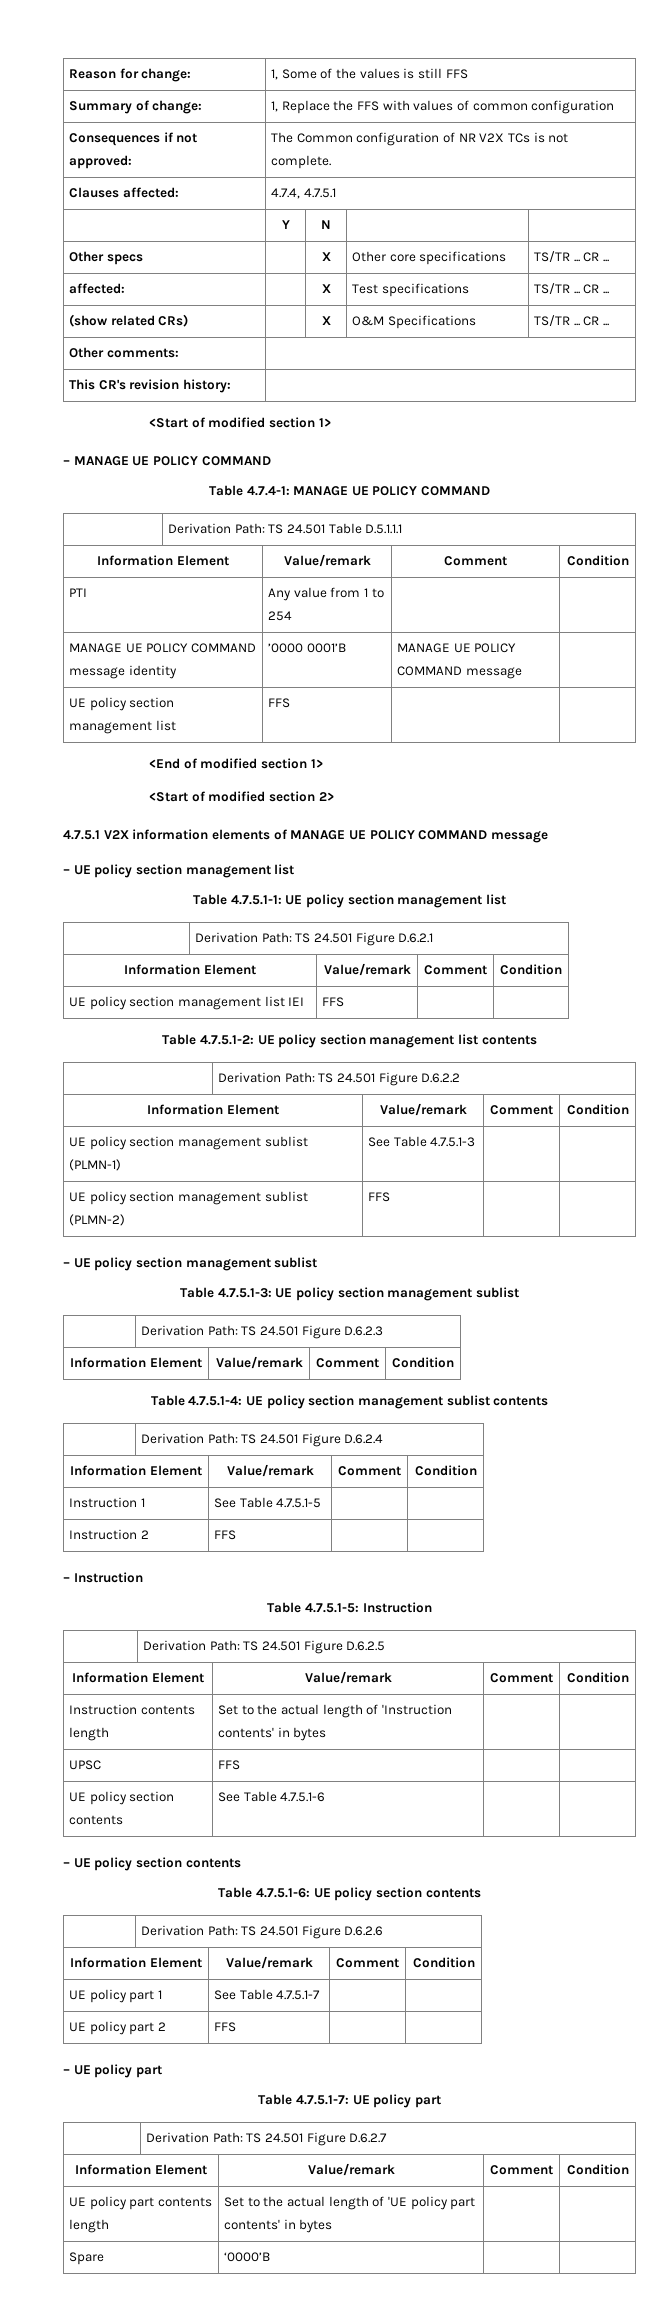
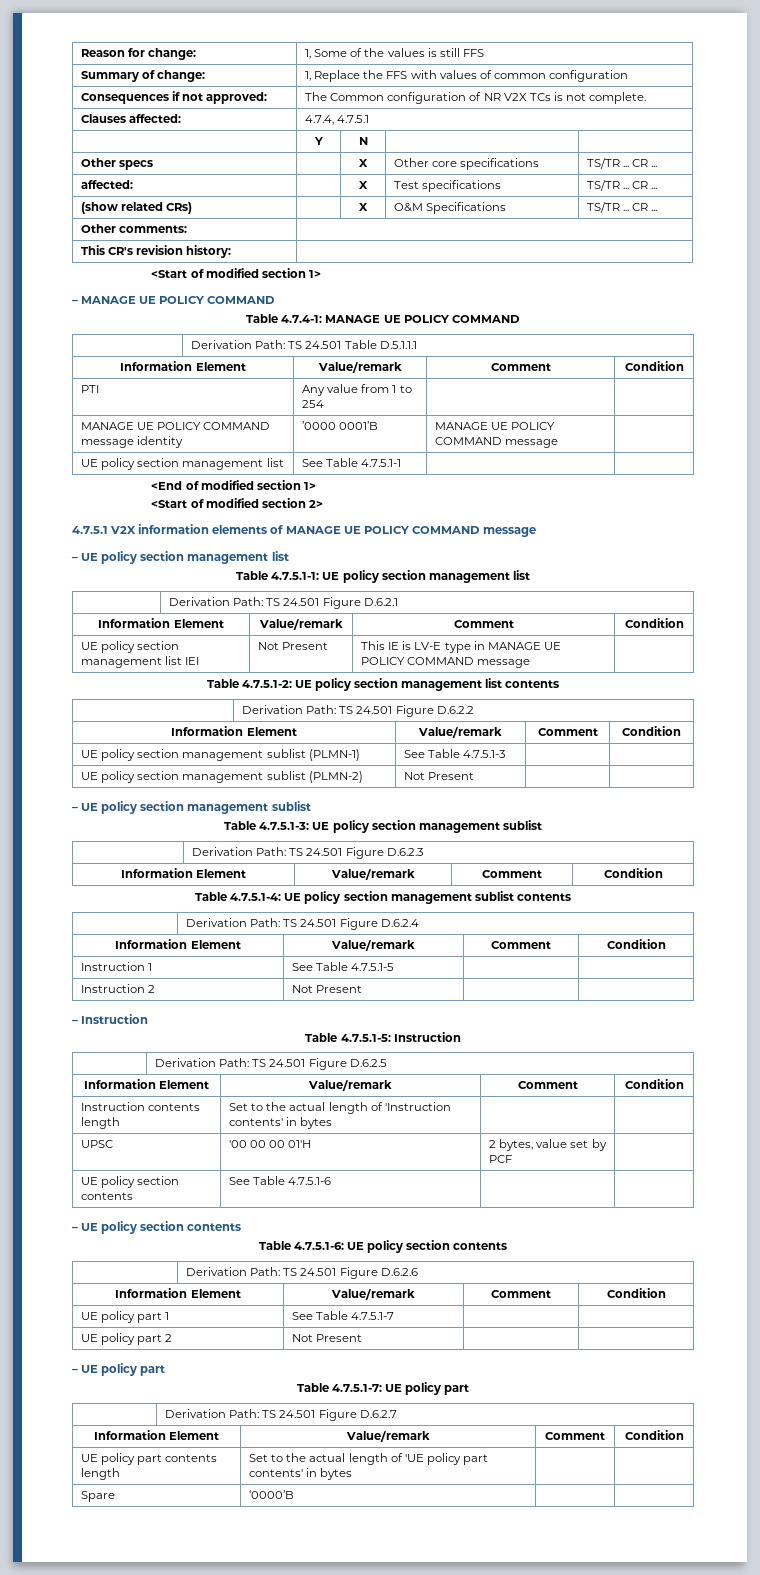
- UE policy section management list | FFS | |
+ UE policy section management list | See Table 4.7.5.1-1 | |
- UE policy section management list IEI | FFS | |
+ UE policy section management list IEI | Not Present | This IE is LV-E type in MANAGE UE POLICY COMMAND message |
- UE policy section management sublist (PLMN-2) | FFS | |
+ UE policy section management sublist (PLMN-2) | Not Present | |
- Instruction 2 | FFS | |
+ Instruction 2 | Not Present | |
- UPSC | FFS | |
+ UPSC | '00 00 00 01'H | 2 bytes, value set by PCF |
- UE policy part 2 | FFS | |
+ UE policy part 2 | Not Present | |

